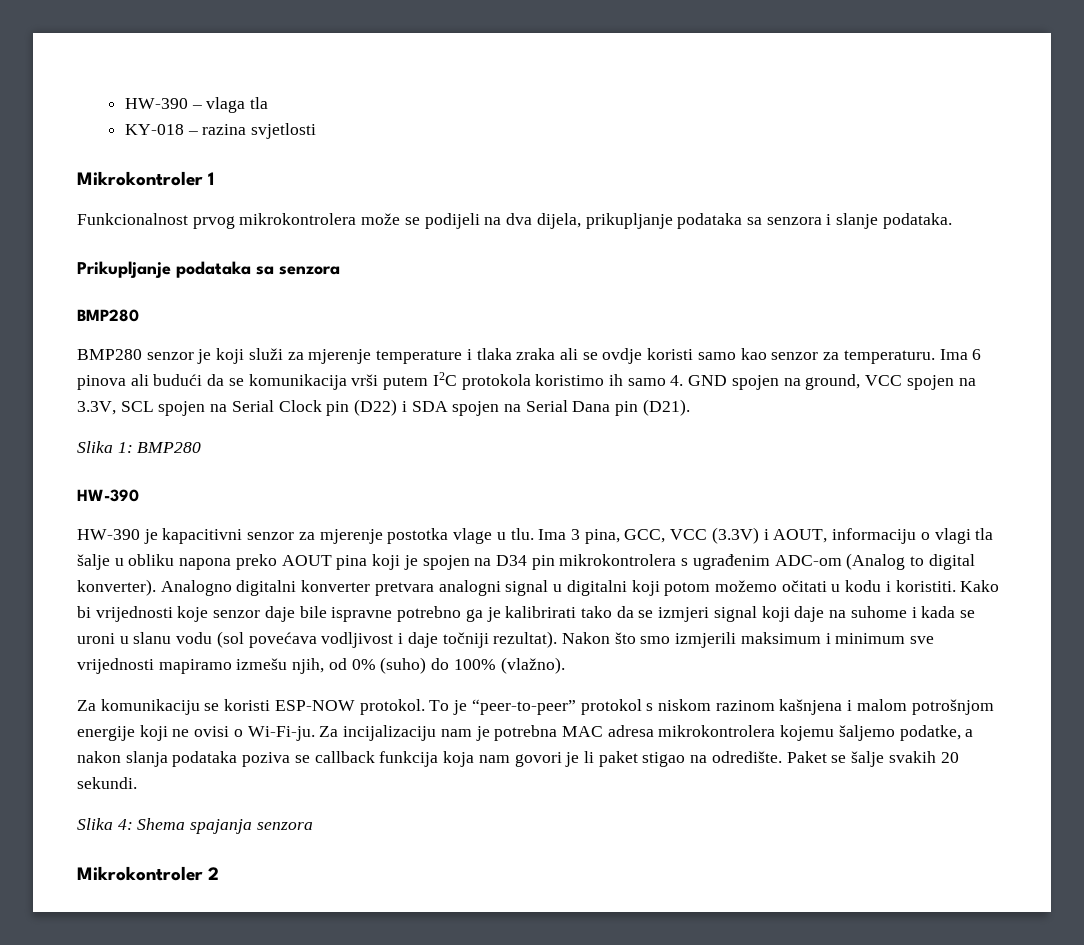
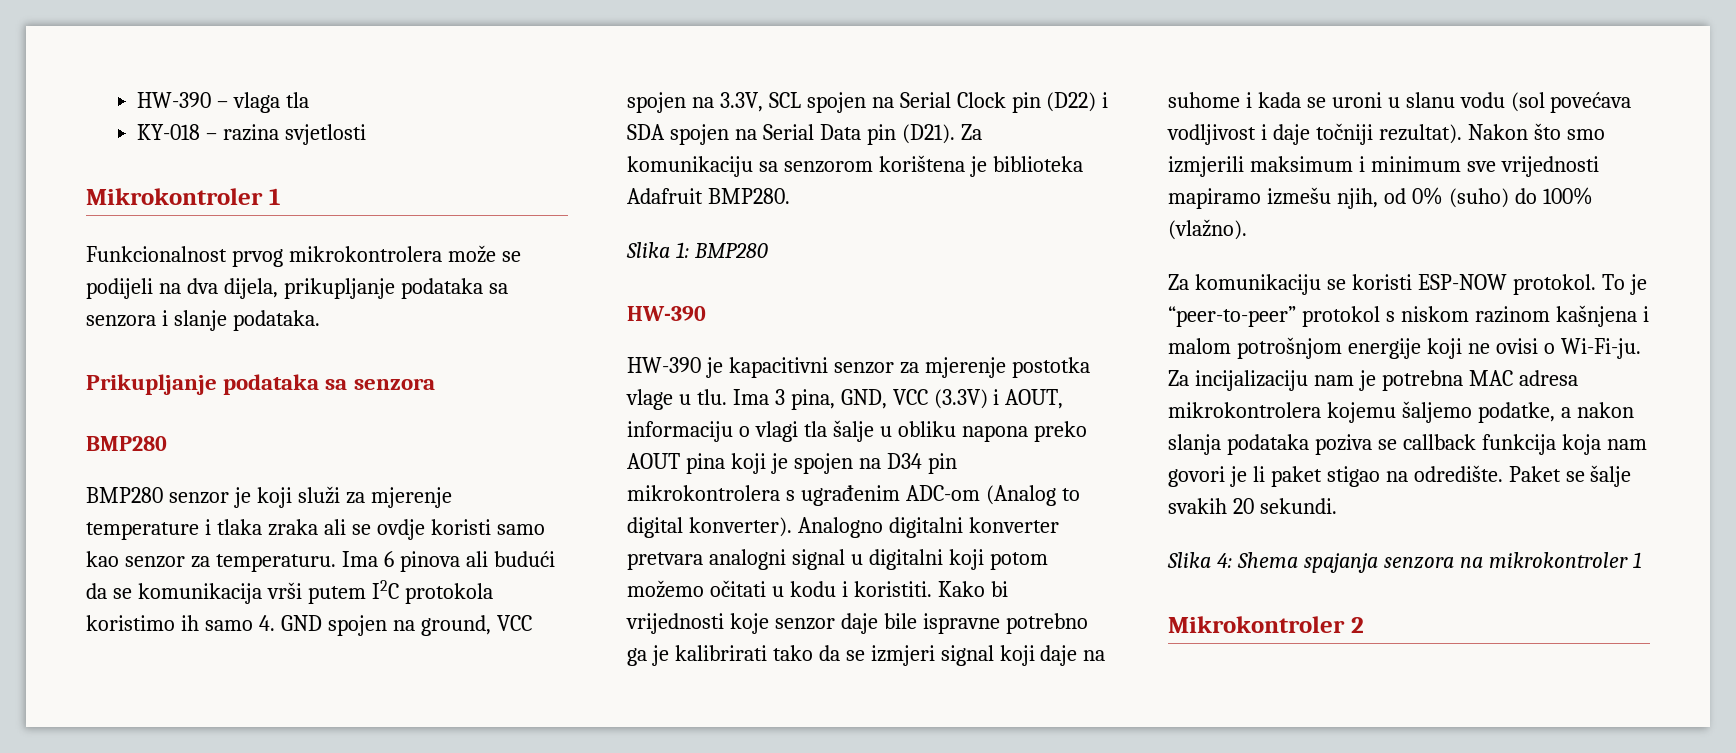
- Ima 6 pinova ali budući da se komunikacija vrši putem I2C protokola koristimo ih samo 4. GND spojen na ground, VCC spojen na 3.3V, SCL spojen na Serial Clock pin (D22) i SDA spojen na Serial Dana pin (D21).
+ Ima 6 pinova ali budući da se komunikacija vrši putem I2C protokola koristimo ih samo 4. GND spojen na ground, VCC spojen na 3.3V, SCL spojen na Serial Clock pin (D22) i SDA spojen na Serial Data pin (D21). Za komunikaciju sa senzorom korištena je biblioteka Adafruit BMP280.
- Ima 3 pina, GCC, VCC (3.3V) i AOUT, informaciju o vlagi tla šalje u obliku napona preko AOUT pina koji je spojen na D34 pin mikrokontrolera s ugrađenim ADC-om (Analog to digital konverter).
+ Ima 3 pina, GND, VCC (3.3V) i AOUT, informaciju o vlagi tla šalje u obliku napona preko AOUT pina koji je spojen na D34 pin mikrokontrolera s ugrađenim ADC-om (Analog to digital konverter).
- Slika 4: Shema spajanja senzora
+ Slika 4: Shema spajanja senzora na mikrokontroler 1

